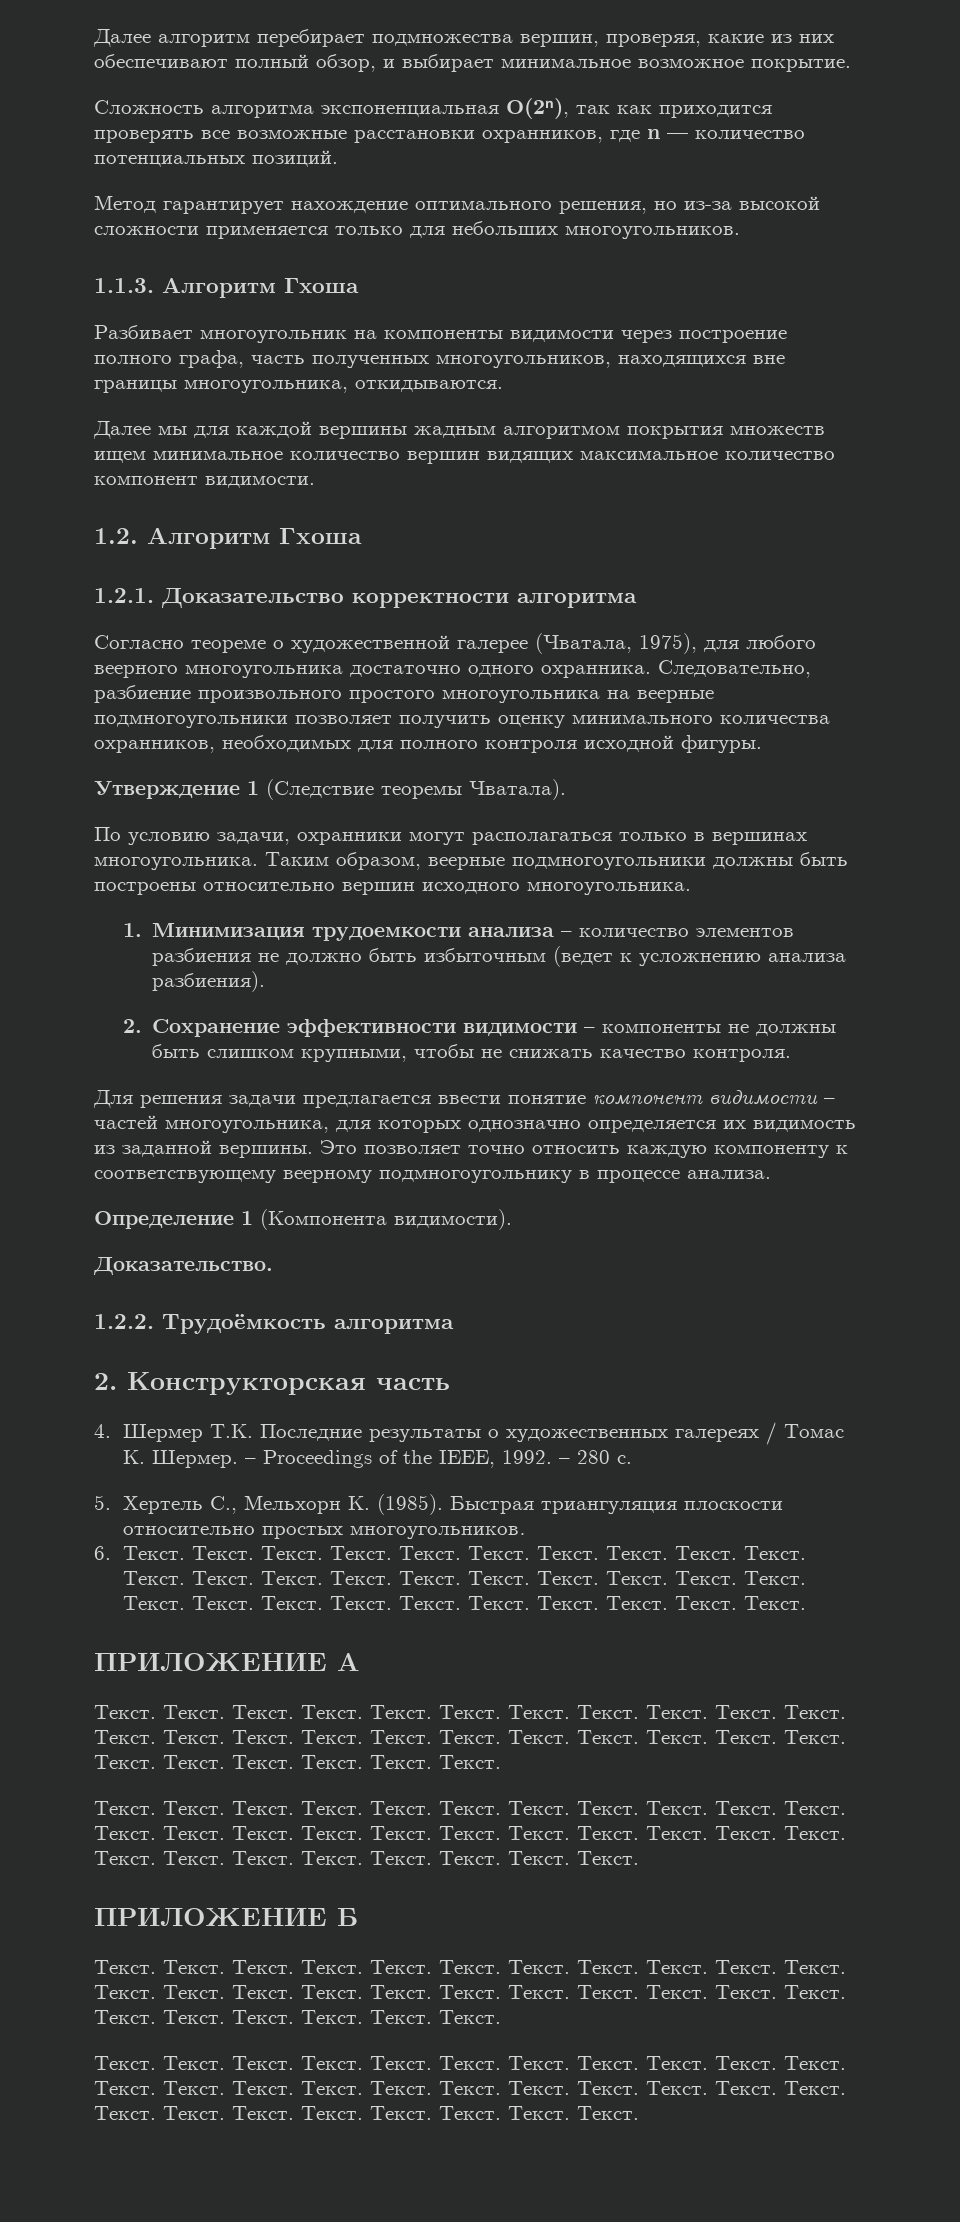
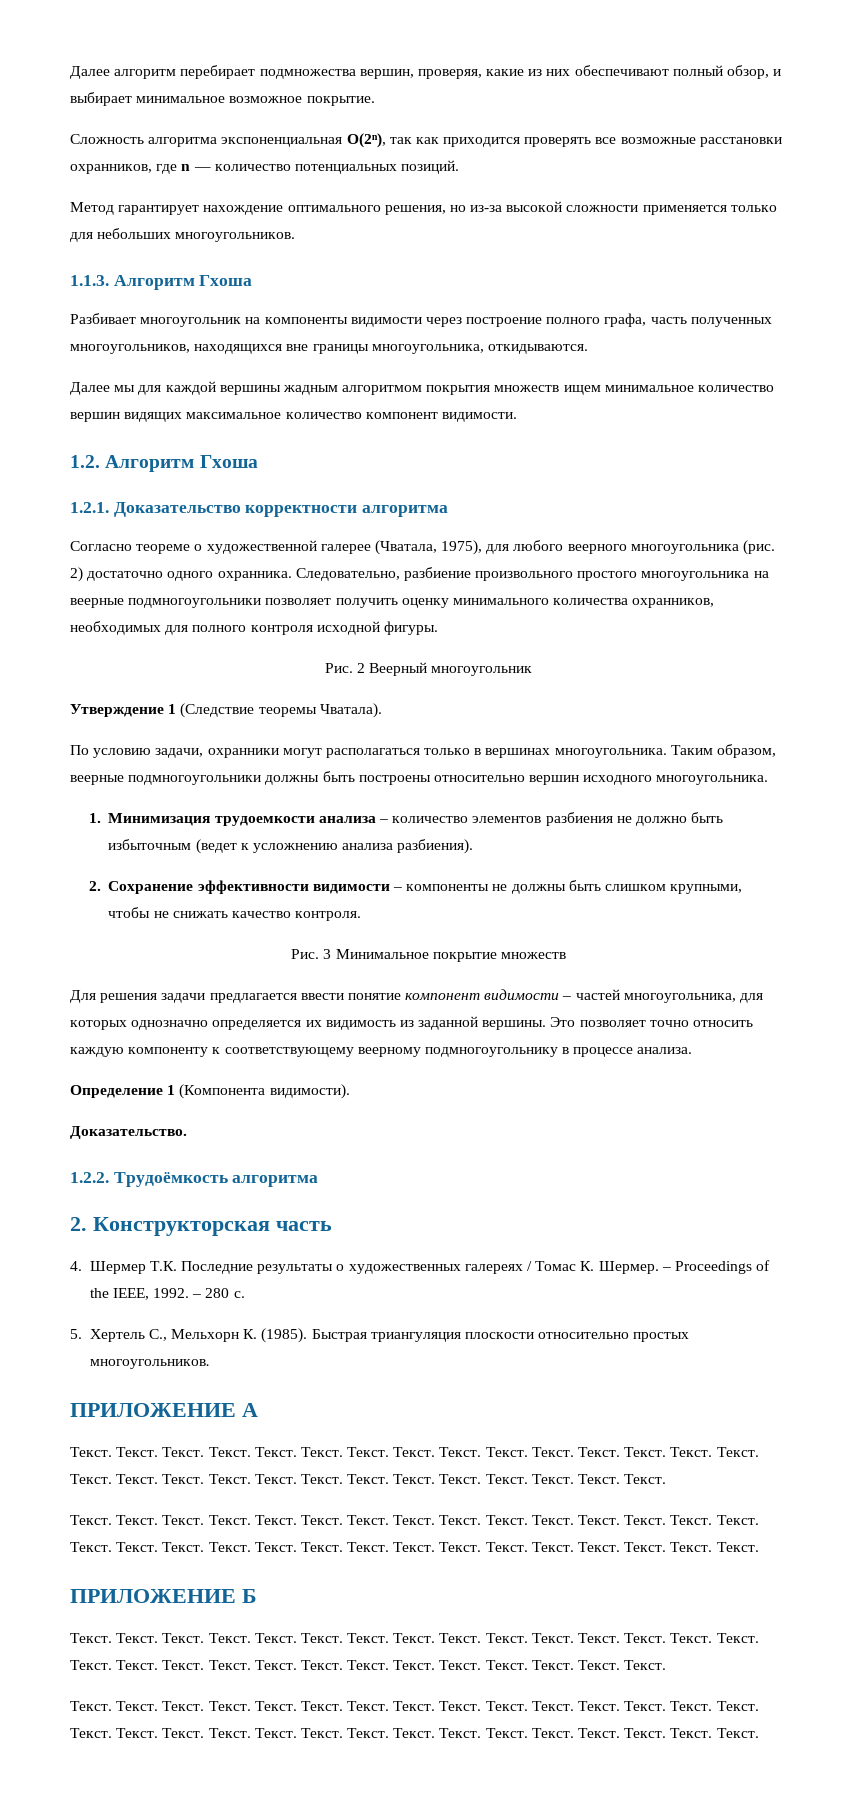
- Согласно теореме о художественной галерее (Чватала, 1975), для любого веерного многоугольника достаточно одного охранника.
+ Согласно теореме о художественной галерее (Чватала, 1975), для любого веерного многоугольника (рис. 2) достаточно одного охранника.
+ Рис. 2 Веерный многоугольник
+ Рис. 3 Минимальное покрытие множеств
- 6. Текст. Текст. Текст. Текст. Текст. Текст. Текст. Текст. Текст. Текст. Текст. Текст. Текст. Текст. Текст. Текст. Текст. Текст. Текст. Текст. Текст. Текст. Текст. Текст. Текст. Текст. Текст. Текст. Текст. Текст.

